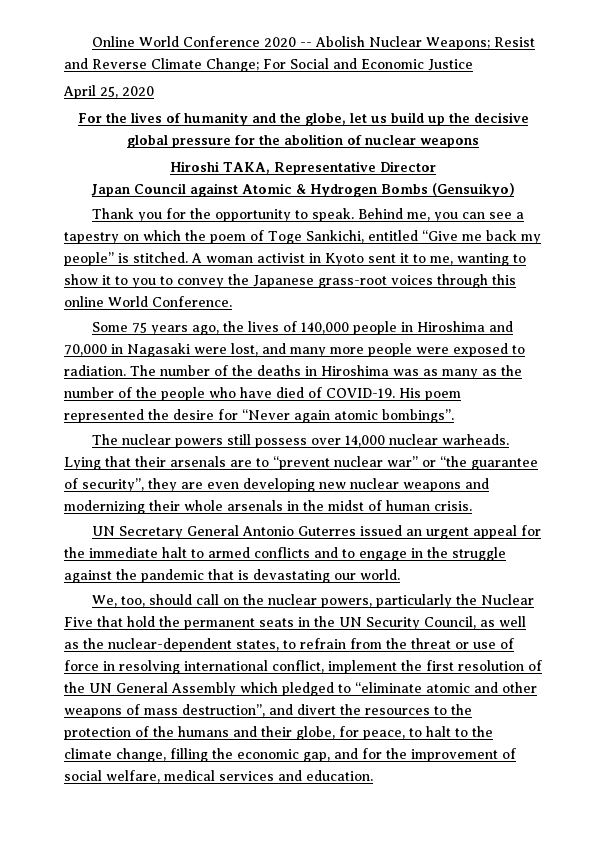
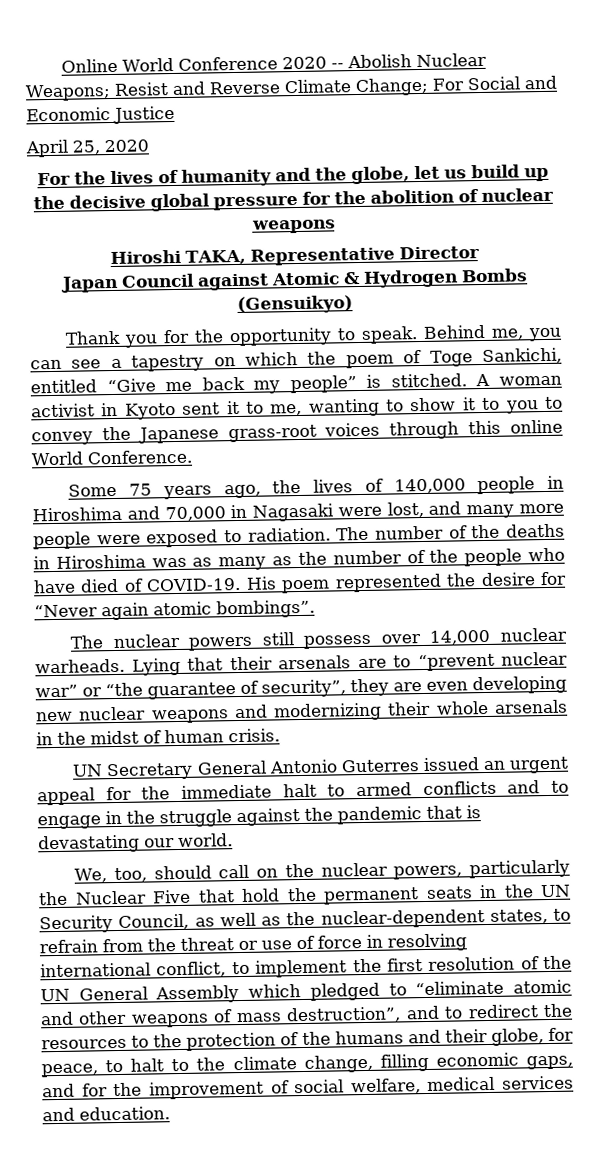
- We, too, should call on the nuclear powers, particularly the Nuclear Five that hold the permanent seats in the UN Security Council, as well as the nuclear-dependent states, to refrain from the threat or use of force in resolving international conflict, implement the first resolution of the UN General Assembly which pledged to “eliminate atomic and other weapons of mass destruction”, and divert the resources to the protection of the humans and their globe, for peace, to halt to the climate change, filling the economic gap, and for the improvement of social welfare, medical services and education.
+ We, too, should call on the nuclear powers, particularly the Nuclear Five that hold the permanent seats in the UN Security Council, as well as the nuclear-dependent states, to refrain from the threat or use of force in resolving international conflict, to implement the first resolution of the UN General Assembly which pledged to “eliminate atomic and other weapons of mass destruction”, and to redirect the resources to the protection of the humans and their globe, for peace, to halt to the climate change, filling economic gaps, and for the improvement of social welfare, medical services and education.

